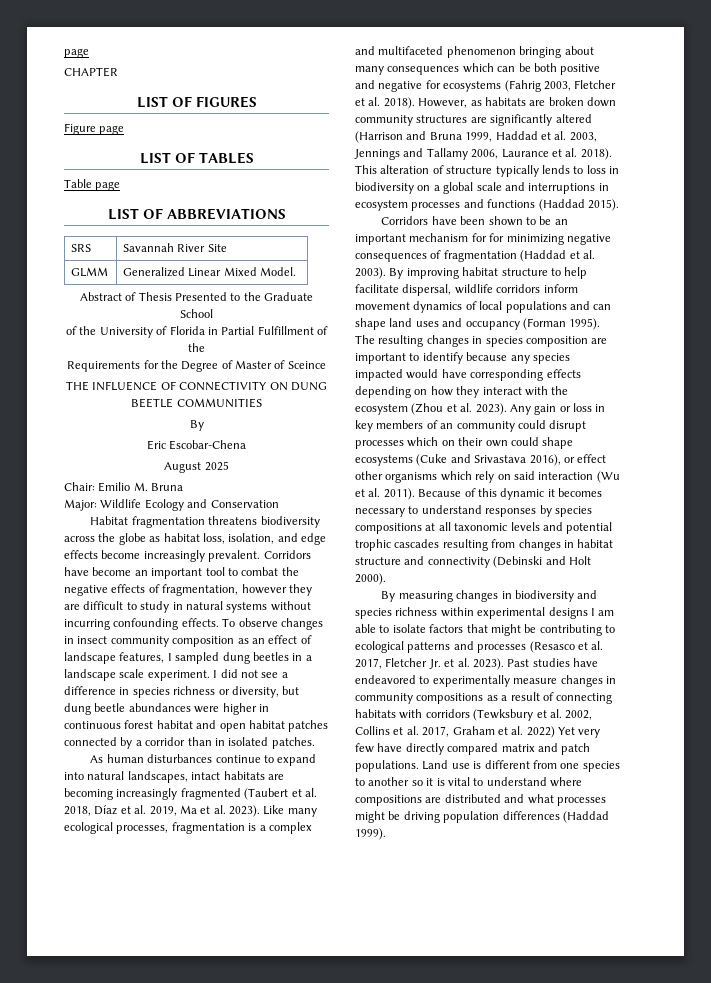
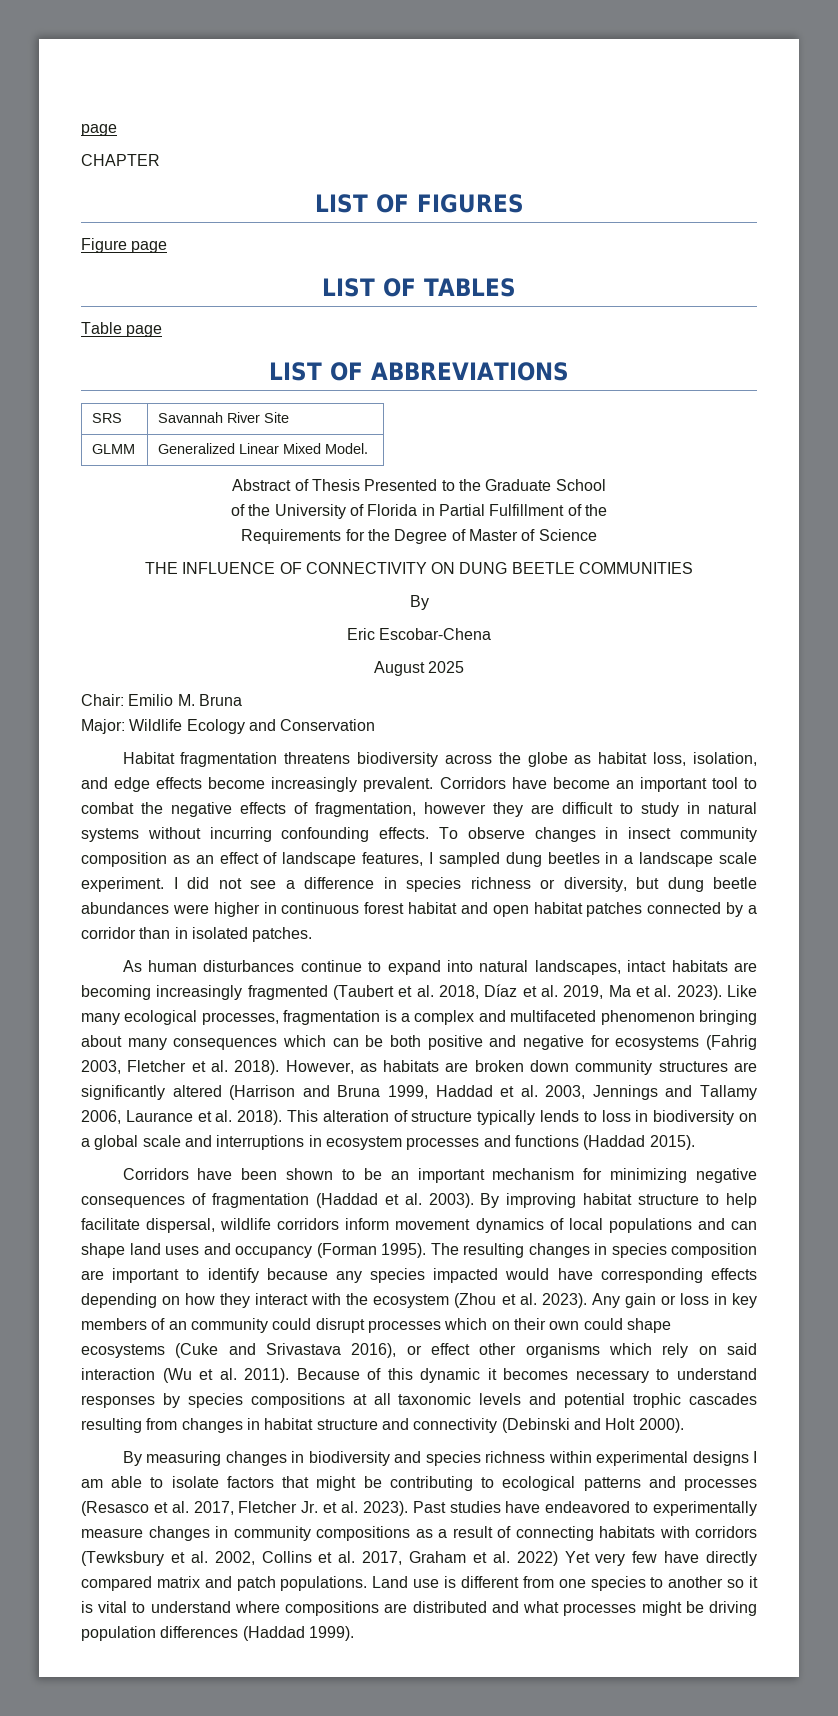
- Requirements for the Degree of Master of Sceince
+ Requirements for the Degree of Master of Science
- Corridors have been shown to be an important mechanism for for minimizing negative consequences of fragmentation (Haddad et al. 2003).
+ Corridors have been shown to be an important mechanism for minimizing negative consequences of fragmentation (Haddad et al. 2003).

